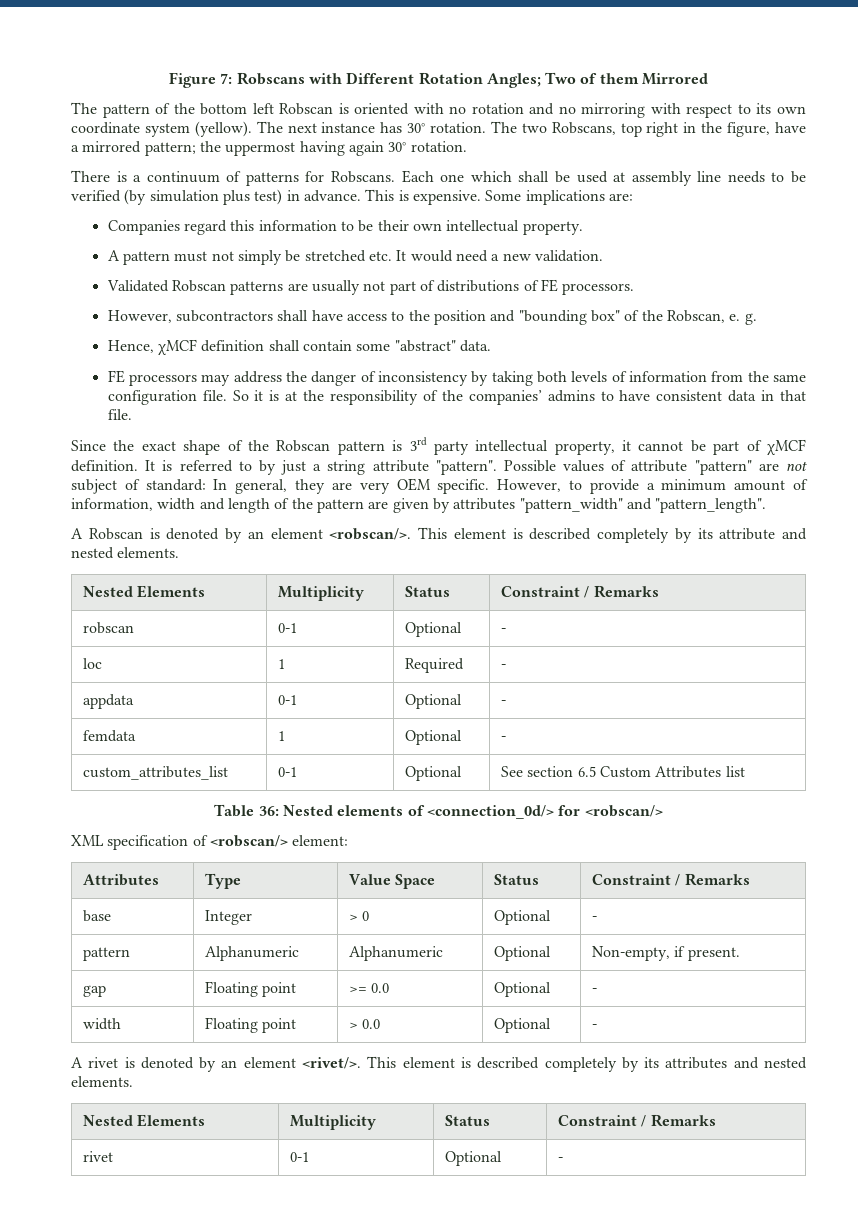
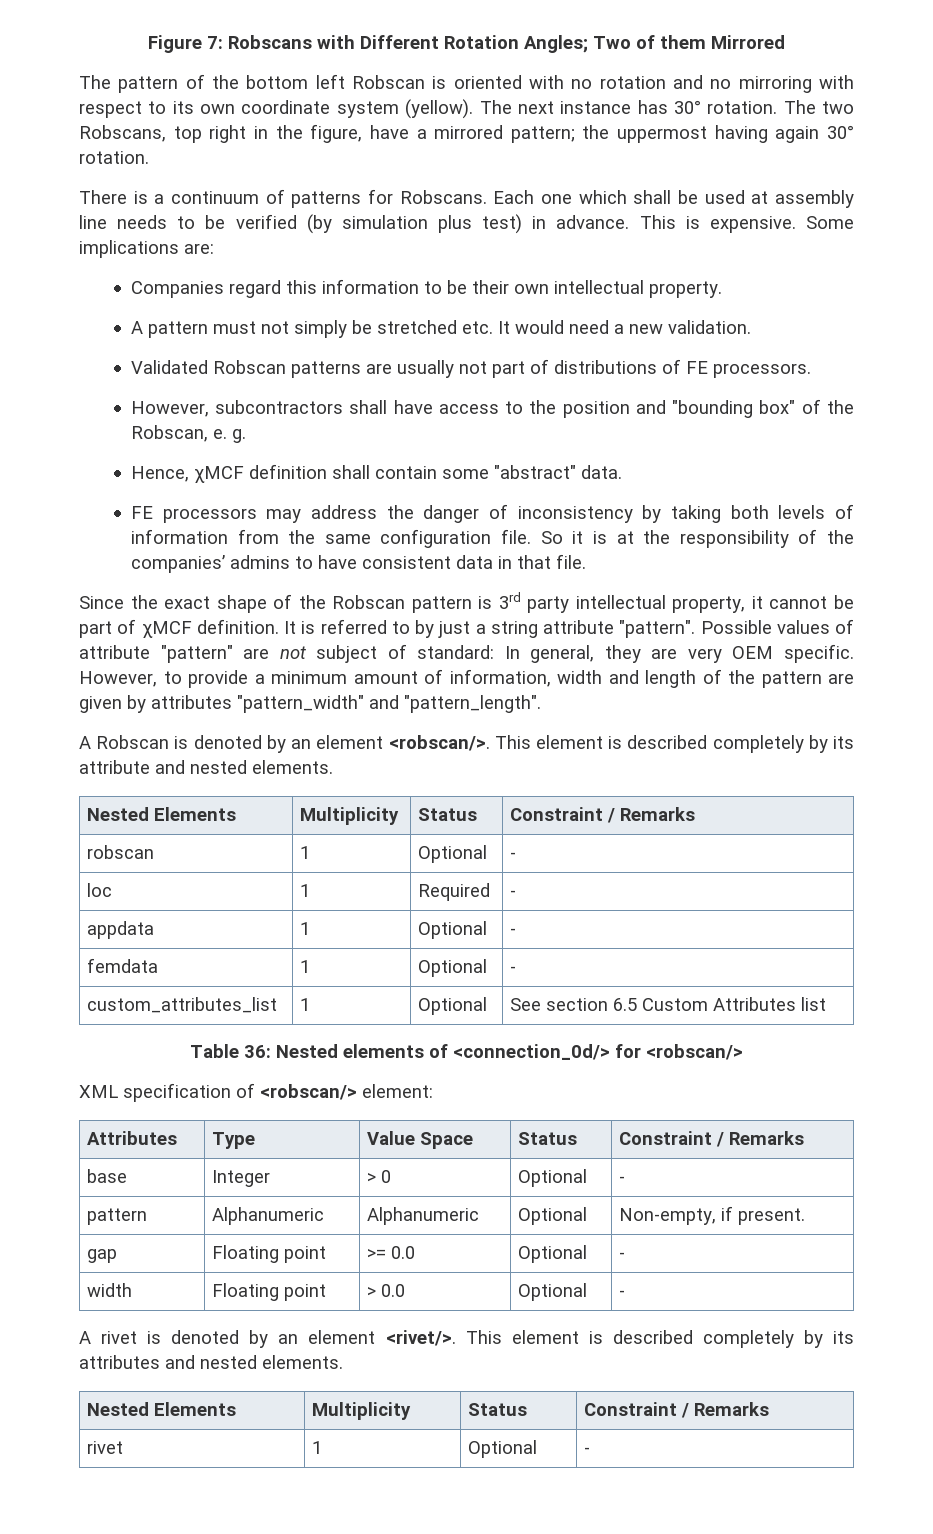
- robscan | 0-1 | Optional | -
+ robscan | 1 | Optional | -
- appdata | 0-1 | Optional | -
+ appdata | 1 | Optional | -
- custom_attributes_list | 0-1 | Optional | See section 6.5 Custom Attributes list
+ custom_attributes_list | 1 | Optional | See section 6.5 Custom Attributes list
- rivet | 0-1 | Optional | -
+ rivet | 1 | Optional | -

